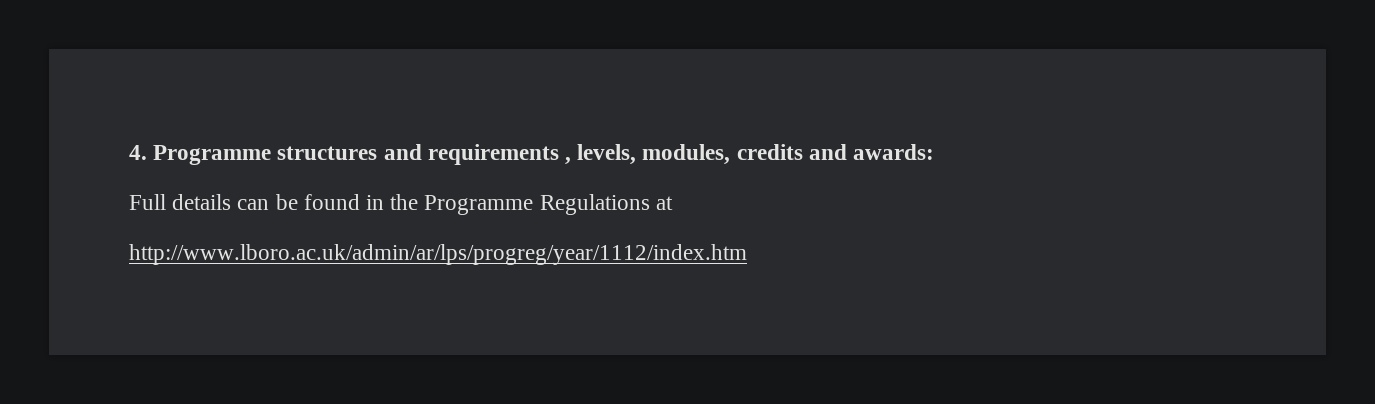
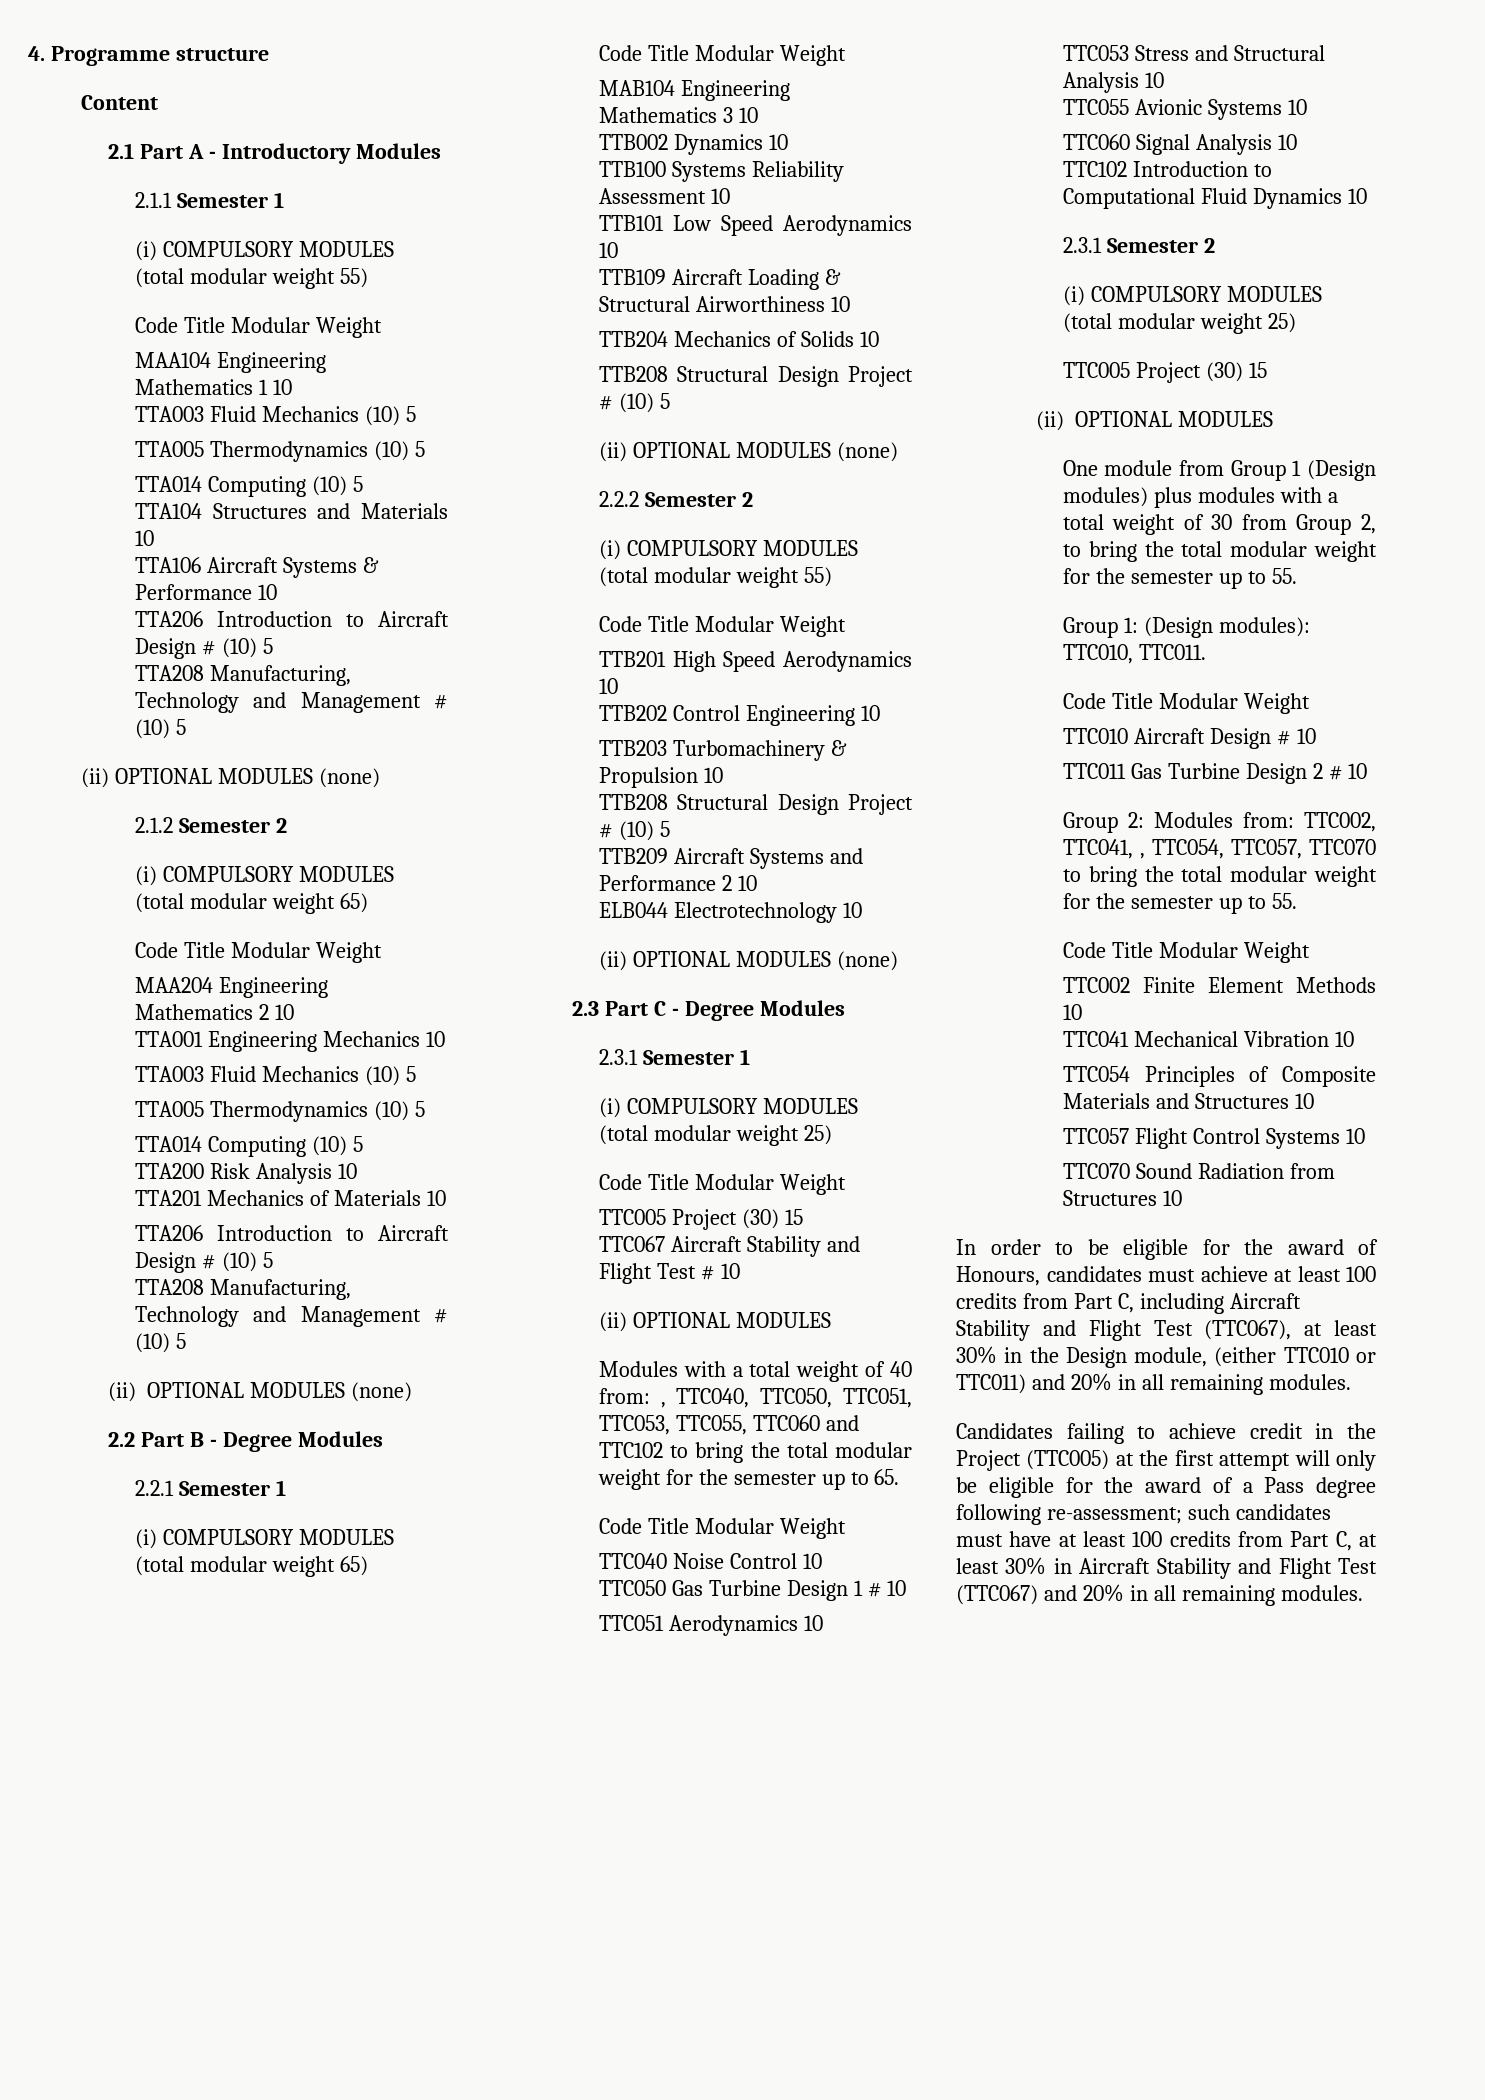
- 4. Programme structures and requirements , levels, modules, credits and awards:
- Full details can be found in the Programme Regulations at
- http://www.lboro.ac.uk/admin/ar/lps/progreg/year/1112/index.htm
+ 4. Programme structure
+ Content
+ 2.1 Part A - Introductory Modules
+ 2.1.1 Semester 1
+ (i) COMPULSORY MODULES (total modular weight 55)
+ Code Title Modular Weight
+ MAA104 Engineering Mathematics 1 10
+ TTA003 Fluid Mechanics (10) 5
+ TTA005 Thermodynamics (10) 5
+ TTA014 Computing (10) 5
+ TTA104 Structures and Materials 10
+ TTA106 Aircraft Systems & Performance 10
+ TTA206 Introduction to Aircraft Design # (10) 5
+ TTA208 Manufacturing, Technology and Management # (10) 5
+ (ii) OPTIONAL MODULES (none)
+ 2.1.2 Semester 2
+ (i) COMPULSORY MODULES (total modular weight 65)
+ Code Title Modular Weight
+ MAA204 Engineering Mathematics 2 10
+ TTA001 Engineering Mechanics 10
+ TTA003 Fluid Mechanics (10) 5
+ TTA005 Thermodynamics (10) 5
+ TTA014 Computing (10) 5
+ TTA200 Risk Analysis 10
+ TTA201 Mechanics of Materials 10
+ TTA206 Introduction to Aircraft Design # (10) 5
+ TTA208 Manufacturing, Technology and Management # (10) 5
+ (ii) OPTIONAL MODULES (none)
+ 2.2 Part B - Degree Modules
+ 2.2.1 Semester 1
+ (i) COMPULSORY MODULES (total modular weight 65)
+ Code Title Modular Weight
+ MAB104 Engineering Mathematics 3 10
+ TTB002 Dynamics 10
+ TTB100 Systems Reliability Assessment 10
+ TTB101 Low Speed Aerodynamics 10
+ TTB109 Aircraft Loading & Structural Airworthiness 10
+ TTB204 Mechanics of Solids 10
+ TTB208 Structural Design Project # (10) 5
+ (ii) OPTIONAL MODULES (none)
+ 2.2.2 Semester 2
+ (i) COMPULSORY MODULES (total modular weight 55)
+ Code Title Modular Weight
+ TTB201 High Speed Aerodynamics 10
+ TTB202 Control Engineering 10
+ TTB203 Turbomachinery & Propulsion 10
+ TTB208 Structural Design Project # (10) 5
+ TTB209 Aircraft Systems and Performance 2 10
+ ELB044 Electrotechnology 10
+ (ii) OPTIONAL MODULES (none)
+ 2.3 Part C - Degree Modules
+ 2.3.1 Semester 1
+ (i) COMPULSORY MODULES (total modular weight 25)
+ Code Title Modular Weight
+ TTC005 Project (30) 15
+ TTC067 Aircraft Stability and Flight Test # 10
+ (ii) OPTIONAL MODULES
+ Modules with a total weight of 40 from: , TTC040, TTC050, TTC051, TTC053, TTC055, TTC060 and TTC102 to bring the total modular weight for the semester up to 65.
+ Code Title Modular Weight
+ TTC040 Noise Control 10
+ TTC050 Gas Turbine Design 1 # 10
+ TTC051 Aerodynamics 10
+ TTC053 Stress and Structural Analysis 10
+ TTC055 Avionic Systems 10
+ TTC060 Signal Analysis 10
+ TTC102 Introduction to Computational Fluid Dynamics 10
+ 2.3.1 Semester 2
+ (i) COMPULSORY MODULES (total modular weight 25)
+ TTC005 Project (30) 15
+ (ii) OPTIONAL MODULES
+ One module from Group 1 (Design modules) plus modules with a total weight of 30 from Group 2, to bring the total modular weight for the semester up to 55.
+ Group 1: (Design modules): TTC010, TTC011.
+ Code Title Modular Weight
+ TTC010 Aircraft Design # 10
+ TTC011 Gas Turbine Design 2 # 10
+ Group 2: Modules from: TTC002, TTC041, , TTC054, TTC057, TTC070 to bring the total modular weight for the semester up to 55.
+ Code Title Modular Weight
+ TTC002 Finite Element Methods 10
+ TTC041 Mechanical Vibration 10
+ TTC054 Principles of Composite Materials and Structures 10
+ TTC057 Flight Control Systems 10
+ TTC070 Sound Radiation from Structures 10
+ In order to be eligible for the award of Honours, candidates must achieve at least 100 credits from Part C, including Aircraft Stability and Flight Test (TTC067), at least 30% in the Design module, (either TTC010 or TTC011) and 20% in all remaining modules.
+ Candidates failing to achieve credit in the Project (TTC005) at the first attempt will only be eligible for the award of a Pass degree following re-assessment; such candidates must have at least 100 credits from Part C, at least 30% in Aircraft Stability and Flight Test (TTC067) and 20% in all remaining modules.

